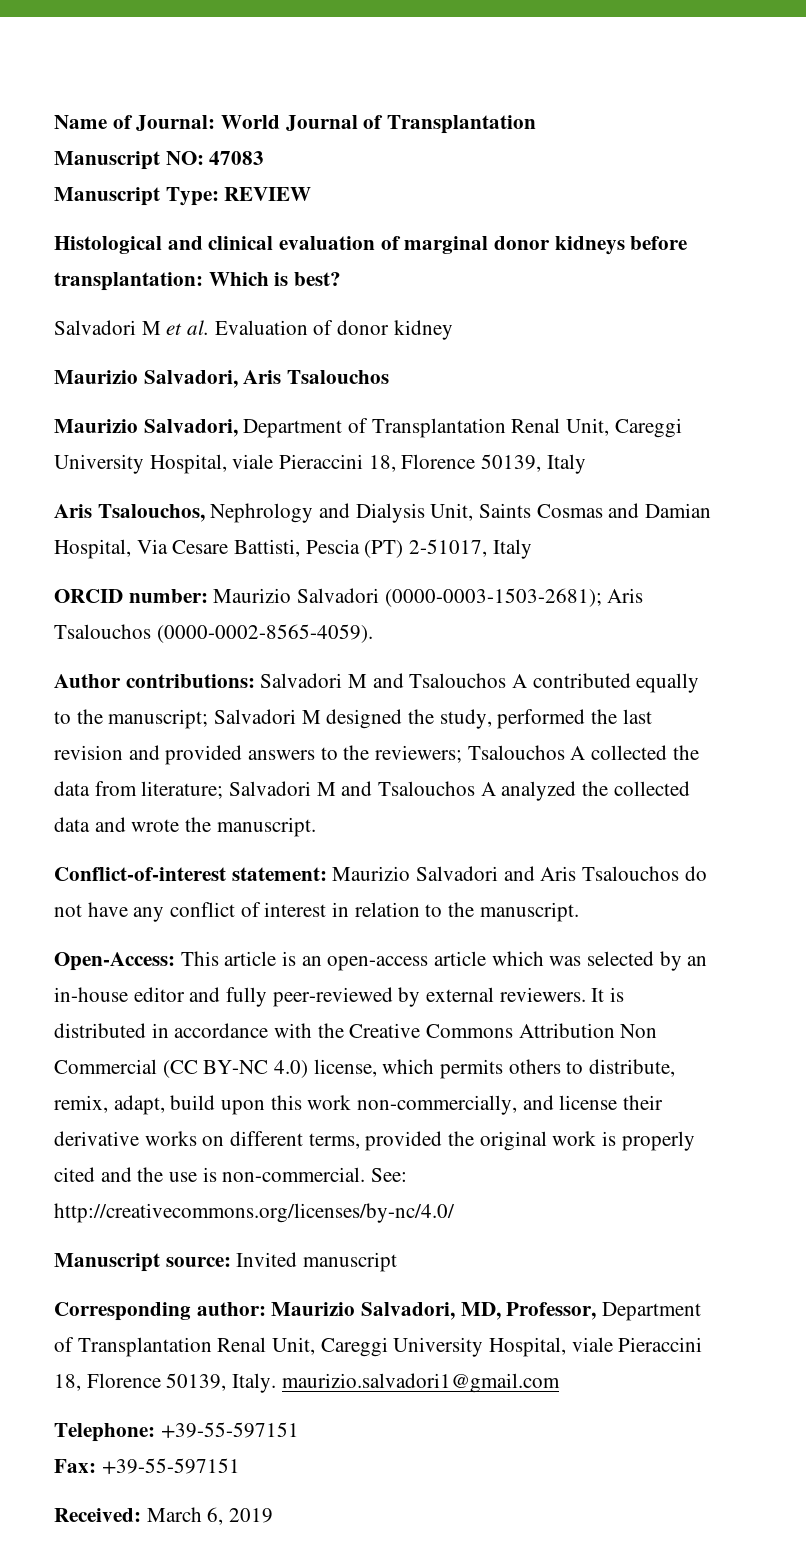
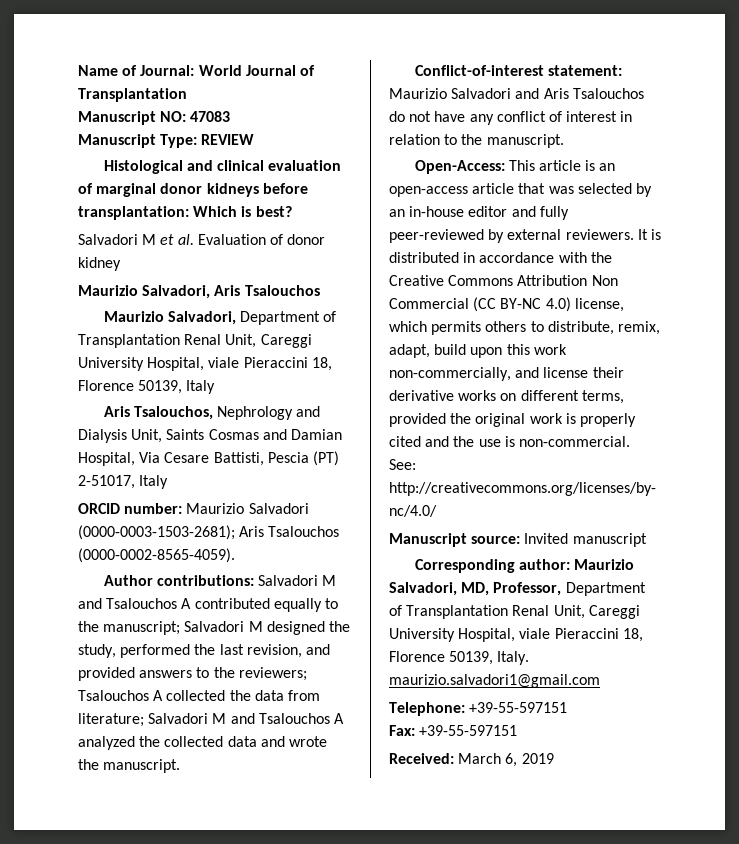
- Author contributions: Salvadori M and Tsalouchos A contributed equally to the manuscript; Salvadori M designed the study, performed the last revision and provided answers to the reviewers; Tsalouchos A collected the data from literature; Salvadori M and Tsalouchos A analyzed the collected data and wrote the manuscript.
+ Author contributions: Salvadori M and Tsalouchos A contributed equally to the manuscript; Salvadori M designed the study, performed the last revision, and provided answers to the reviewers; Tsalouchos A collected the data from literature; Salvadori M and Tsalouchos A analyzed the collected data and wrote the manuscript.
- Open-Access: This article is an open-access article which was selected by an in-house editor and fully peer-reviewed by external reviewers.
+ Open-Access: This article is an open-access article that was selected by an in-house editor and fully peer-reviewed by external reviewers.

